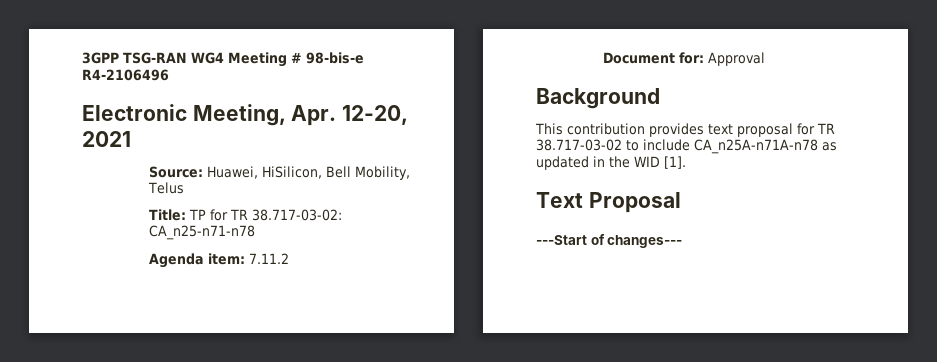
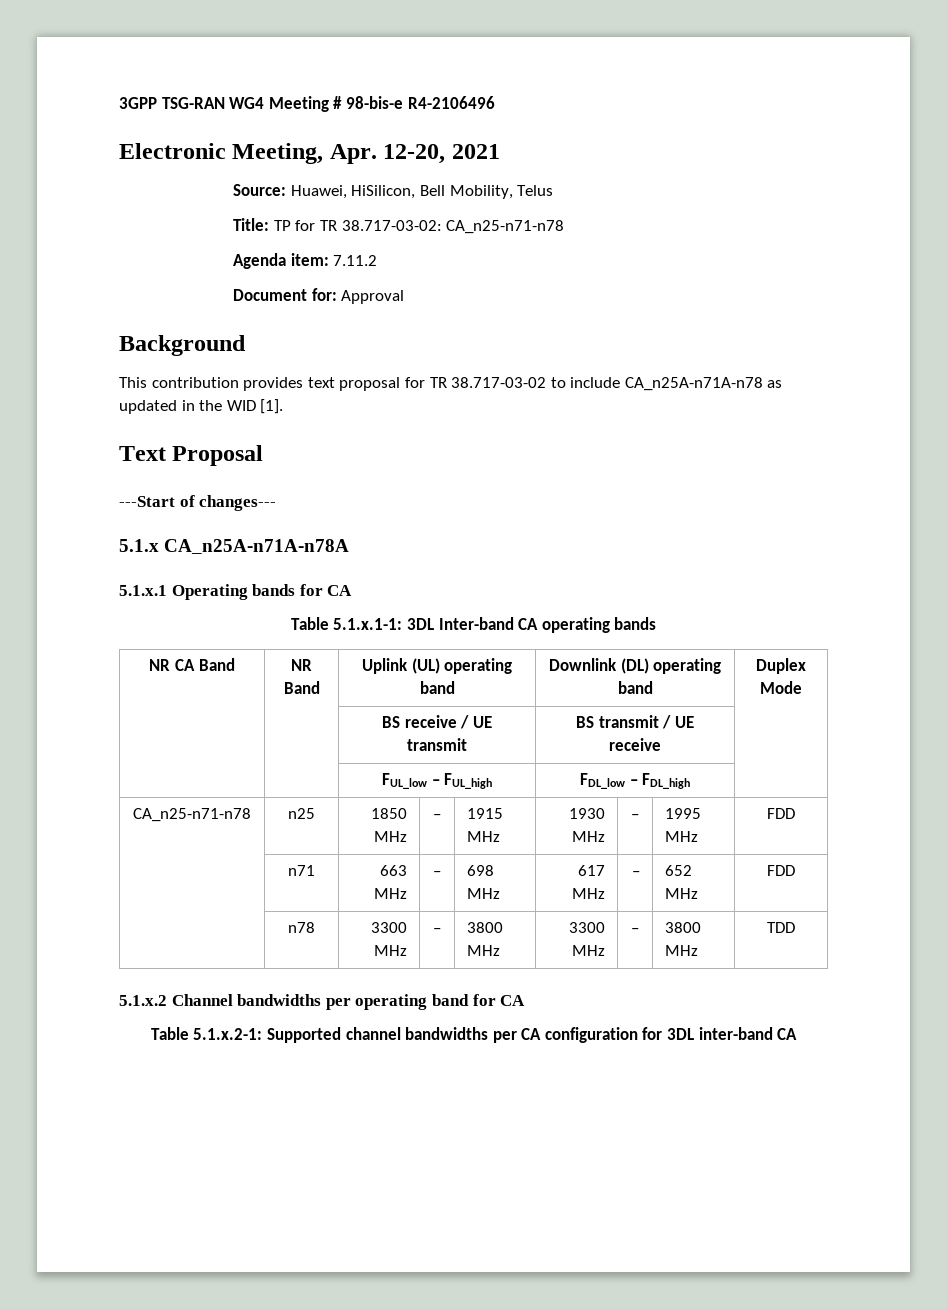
+ 5.1.x CA_n25A-n71A-n78A
+ 5.1.x.1 Operating bands for CA
+ Table 5.1.x.1-1: 3DL Inter-band CA operating bands
+ NR CA Band | NR Band | Uplink (UL) operating band | Downlink (DL) operating band | Duplex Mode
+ | | BS receive / UE transmit | BS transmit / UE receive |
+ | | FUL_low – FUL_high | FDL_low – FDL_high |
+ CA_n25-n71-n78 | n25 | 1850 MHz | – | 1915 MHz | 1930 MHz | – | 1995 MHz | FDD
+ | n71 | 663 MHz | – | 698 MHz | 617 MHz | – | 652 MHz | FDD
+ | n78 | 3300 MHz | – | 3800 MHz | 3300 MHz | – | 3800 MHz | TDD
+ 5.1.x.2 Channel bandwidths per operating band for CA
+ Table 5.1.x.2-1: Supported channel bandwidths per CA configuration for 3DL inter-band CA

